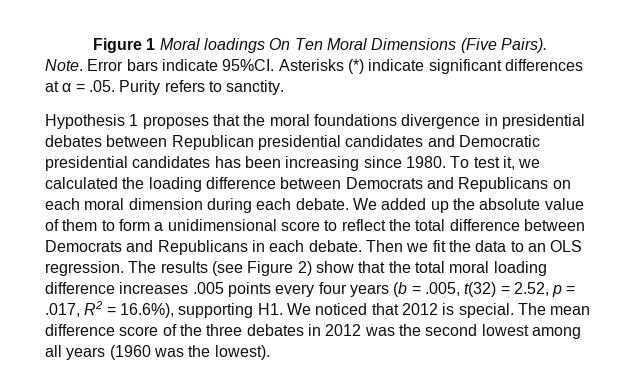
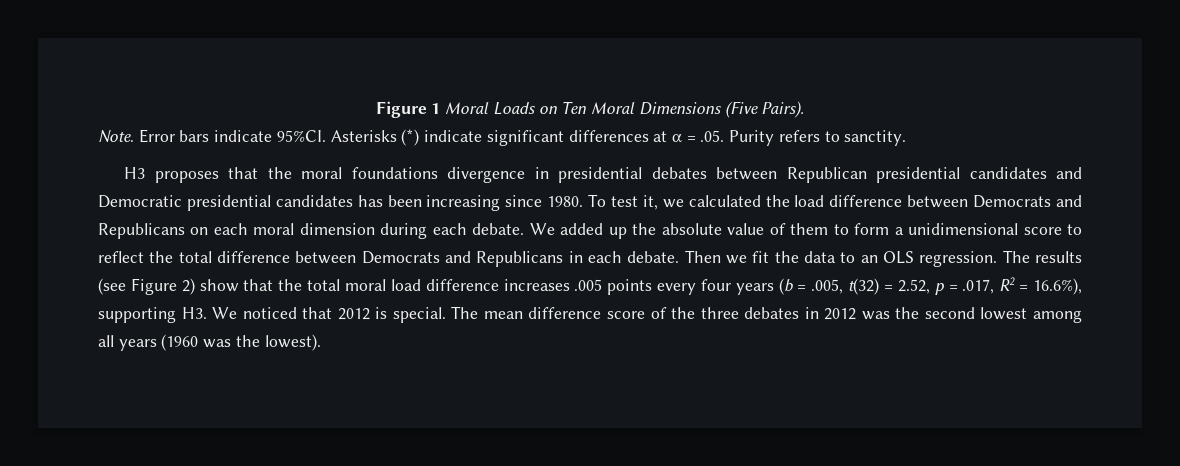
- Figure 1 Moral loadings On Ten Moral Dimensions (Five Pairs).
+ Figure 1 Moral Loads on Ten Moral Dimensions (Five Pairs).
- Hypothesis 1 proposes that the moral foundations divergence in presidential debates between Republican presidential candidates and Democratic presidential candidates has been increasing since 1980.
+ H3 proposes that the moral foundations divergence in presidential debates between Republican presidential candidates and Democratic presidential candidates has been increasing since 1980.
- To test it, we calculated the loading difference between Democrats and Republicans on each moral dimension during each debate.
+ To test it, we calculated the load difference between Democrats and Republicans on each moral dimension during each debate.
- The results (see Figure 2) show that the total moral loading difference increases .005 points every four years (b = .005, t(32) = 2.52, p = .017, R2 = 16.6%), supporting H1. We noticed that 2012 is special.
+ The results (see Figure 2) show that the total moral load difference increases .005 points every four years (b = .005, t(32) = 2.52, p = .017, R2 = 16.6%), supporting H3. We noticed that 2012 is special.

